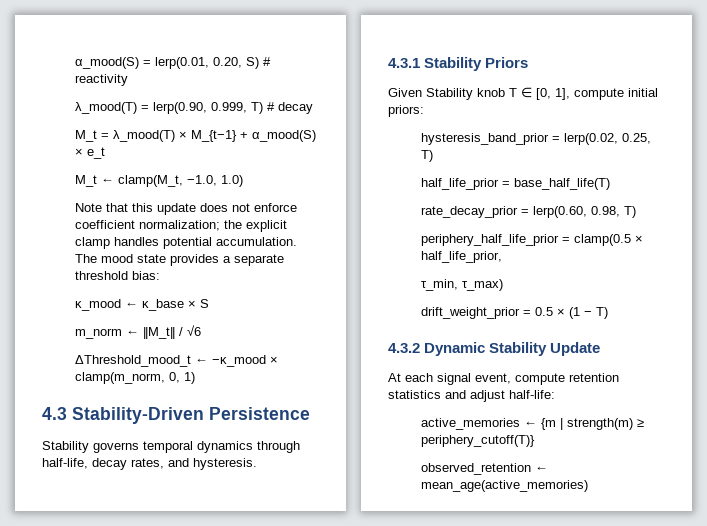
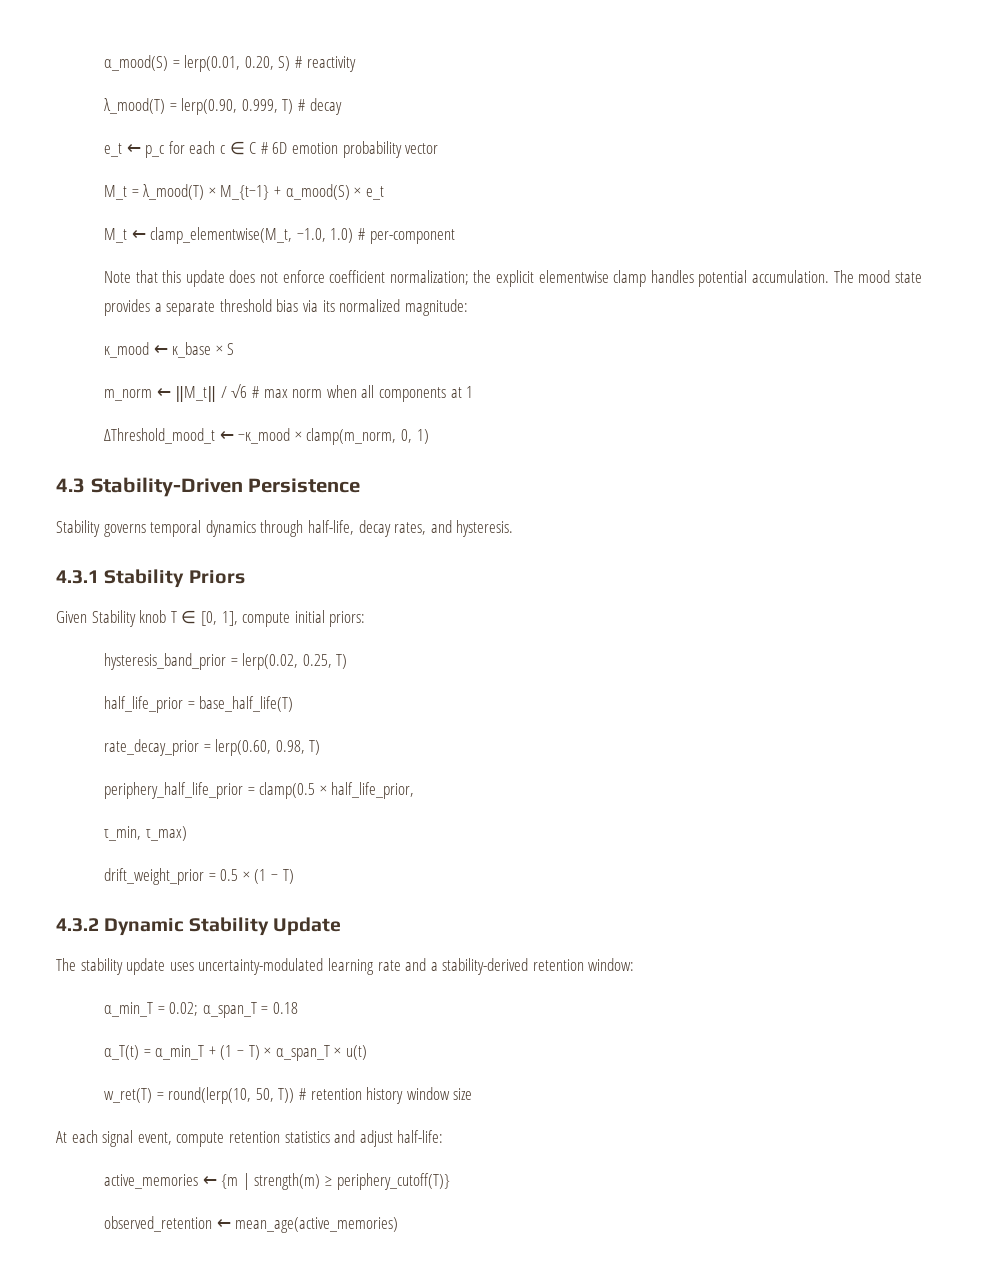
+ e_t ← p_c for each c ∈ C # 6D emotion probability vector
- M_t ← clamp(M_t, −1.0, 1.0)
+ M_t ← clamp_elementwise(M_t, −1.0, 1.0) # per-component
- Note that this update does not enforce coefficient normalization; the explicit clamp handles potential accumulation.
+ Note that this update does not enforce coefficient normalization; the explicit elementwise clamp handles potential accumulation.
- The mood state provides a separate threshold bias:
+ The mood state provides a separate threshold bias via its normalized magnitude:
- m_norm ← ‖M_t‖ / √6
+ m_norm ← ‖M_t‖ / √6 # max norm when all components at 1
+ The stability update uses uncertainty-modulated learning rate and a stability-derived retention window:
+ α_min_T = 0.02; α_span_T = 0.18
+ α_T(t) = α_min_T + (1 − T) × α_span_T × u(t)
+ w_ret(T) = round(lerp(10, 50, T)) # retention history window size

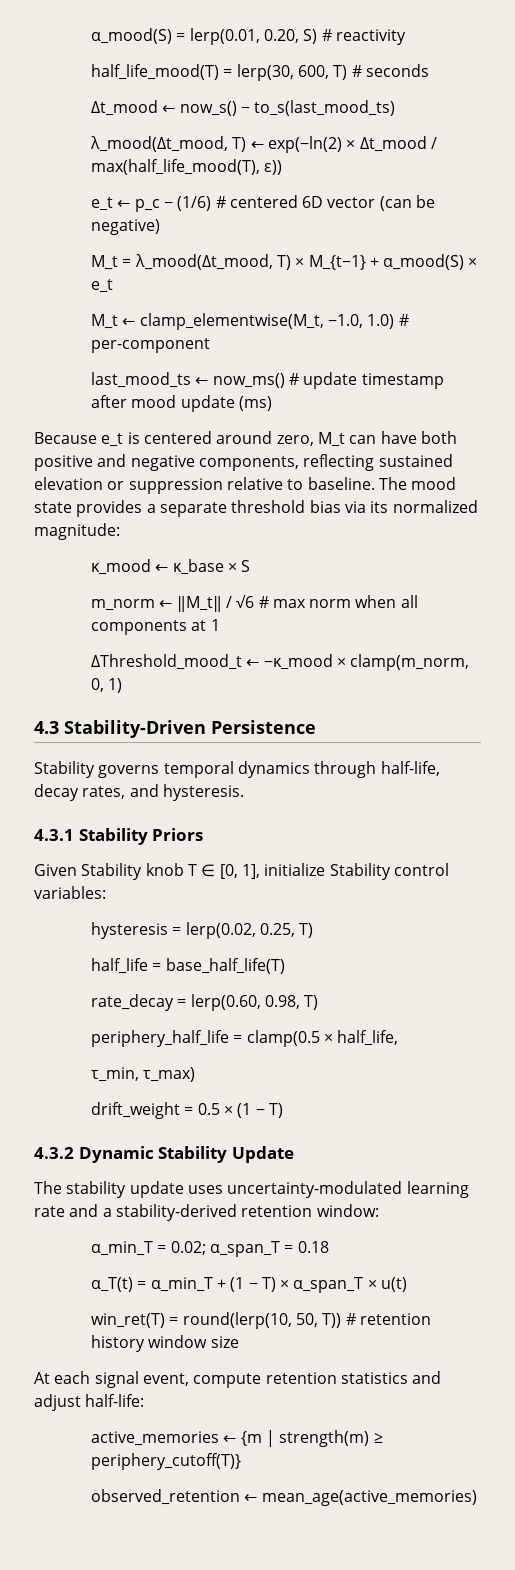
- λ_mood(T) = lerp(0.90, 0.999, T) # decay
- e_t ← p_c for each c ∈ C # 6D emotion probability vector
+ half_life_mood(T) = lerp(30, 600, T) # seconds
+ Δt_mood ← now_s() − to_s(last_mood_ts)
+ λ_mood(Δt_mood, T) ← exp(−ln(2) × Δt_mood / max(half_life_mood(T), ε))
+ e_t ← p_c − (1/6) # centered 6D vector (can be negative)
- M_t = λ_mood(T) × M_{t−1} + α_mood(S) × e_t
+ M_t = λ_mood(Δt_mood, T) × M_{t−1} + α_mood(S) × e_t
- Note that this update does not enforce coefficient normalization; the explicit elementwise clamp handles potential accumulation.
+ last_mood_ts ← now_ms() # update timestamp after mood update (ms)
+ Because e_t is centered around zero, M_t can have both positive and negative components, reflecting sustained elevation or suppression relative to baseline.
- Given Stability knob T ∈ [0, 1], compute initial priors:
- hysteresis_band_prior = lerp(0.02, 0.25, T)
+ Given Stability knob T ∈ [0, 1], initialize Stability control variables:
+ hysteresis = lerp(0.02, 0.25, T)
- half_life_prior = base_half_life(T)
+ half_life = base_half_life(T)
- rate_decay_prior = lerp(0.60, 0.98, T)
+ rate_decay = lerp(0.60, 0.98, T)
- periphery_half_life_prior = clamp(0.5 × half_life_prior,
+ periphery_half_life = clamp(0.5 × half_life,
- drift_weight_prior = 0.5 × (1 − T)
+ drift_weight = 0.5 × (1 − T)
- w_ret(T) = round(lerp(10, 50, T)) # retention history window size
+ win_ret(T) = round(lerp(10, 50, T)) # retention history window size

